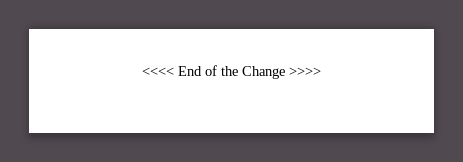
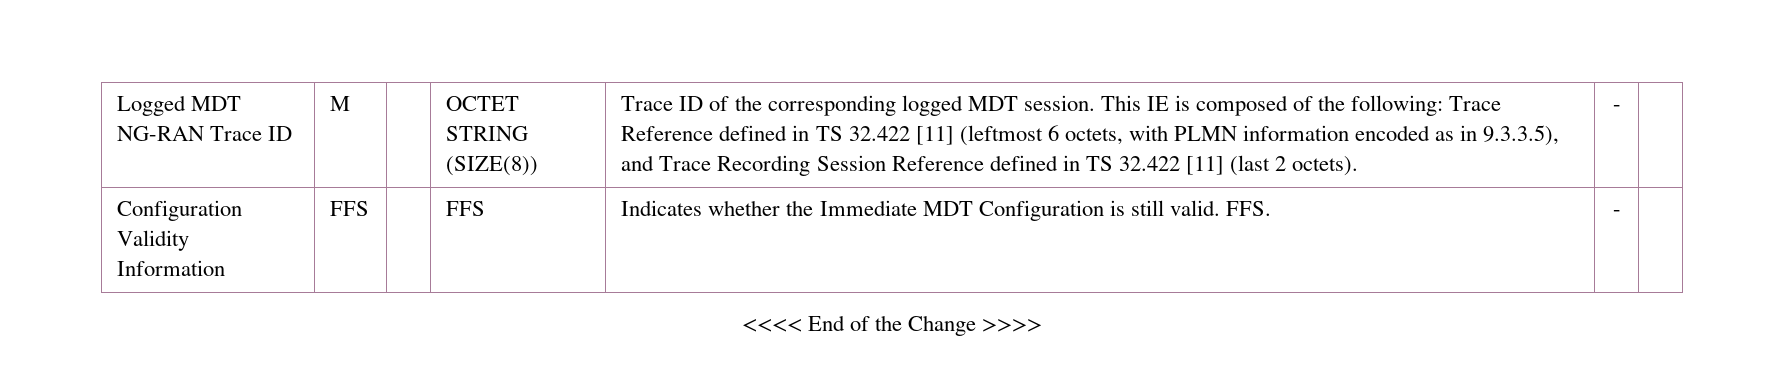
+ Logged MDT NG-RAN Trace ID | M | | OCTET STRING (SIZE(8)) | Trace ID of the corresponding logged MDT session. This IE is composed of the following: Trace Reference defined in TS 32.422 [11] (leftmost 6 octets, with PLMN information encoded as in 9.3.3.5), and Trace Recording Session Reference defined in TS 32.422 [11] (last 2 octets). | - |
+ Configuration Validity Information | FFS | | FFS | Indicates whether the Immediate MDT Configuration is still valid. FFS. | - |

